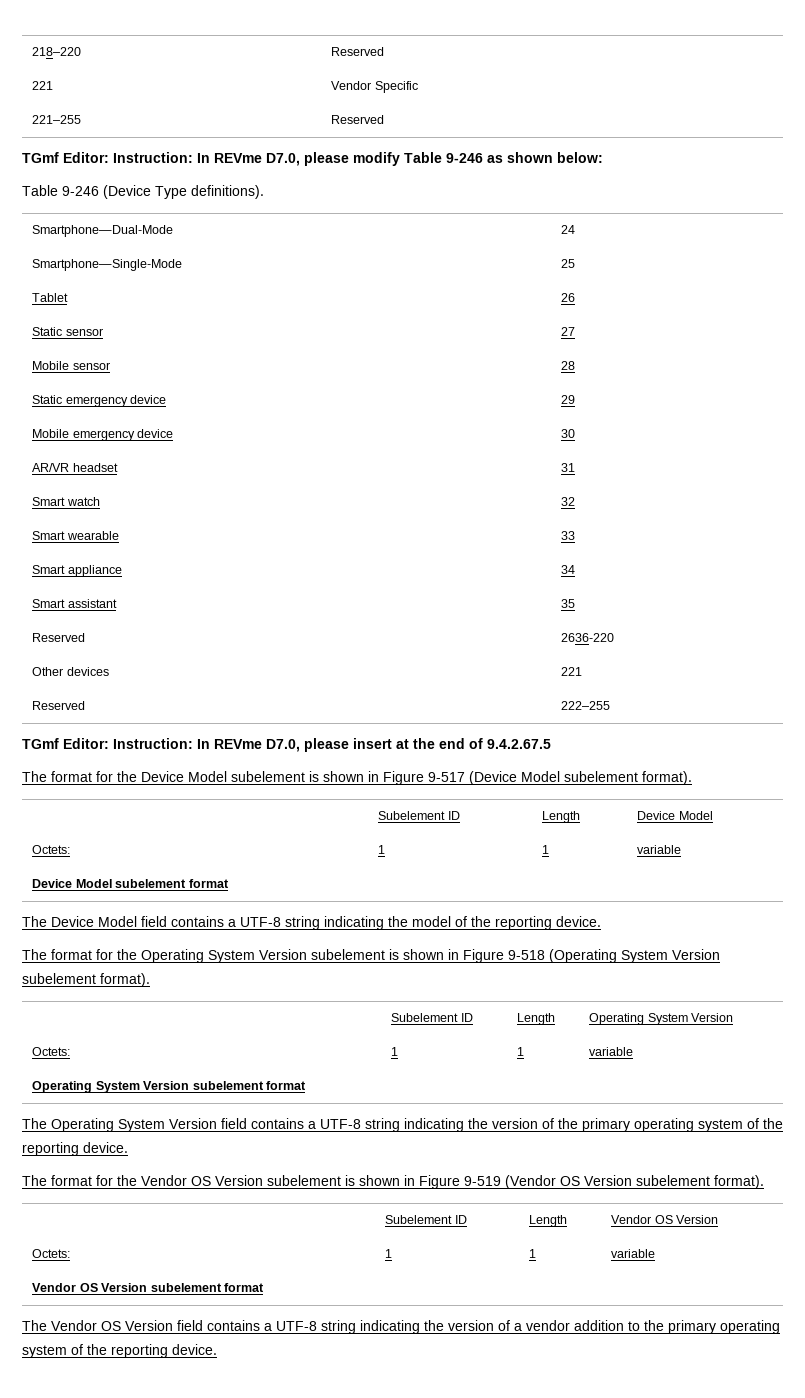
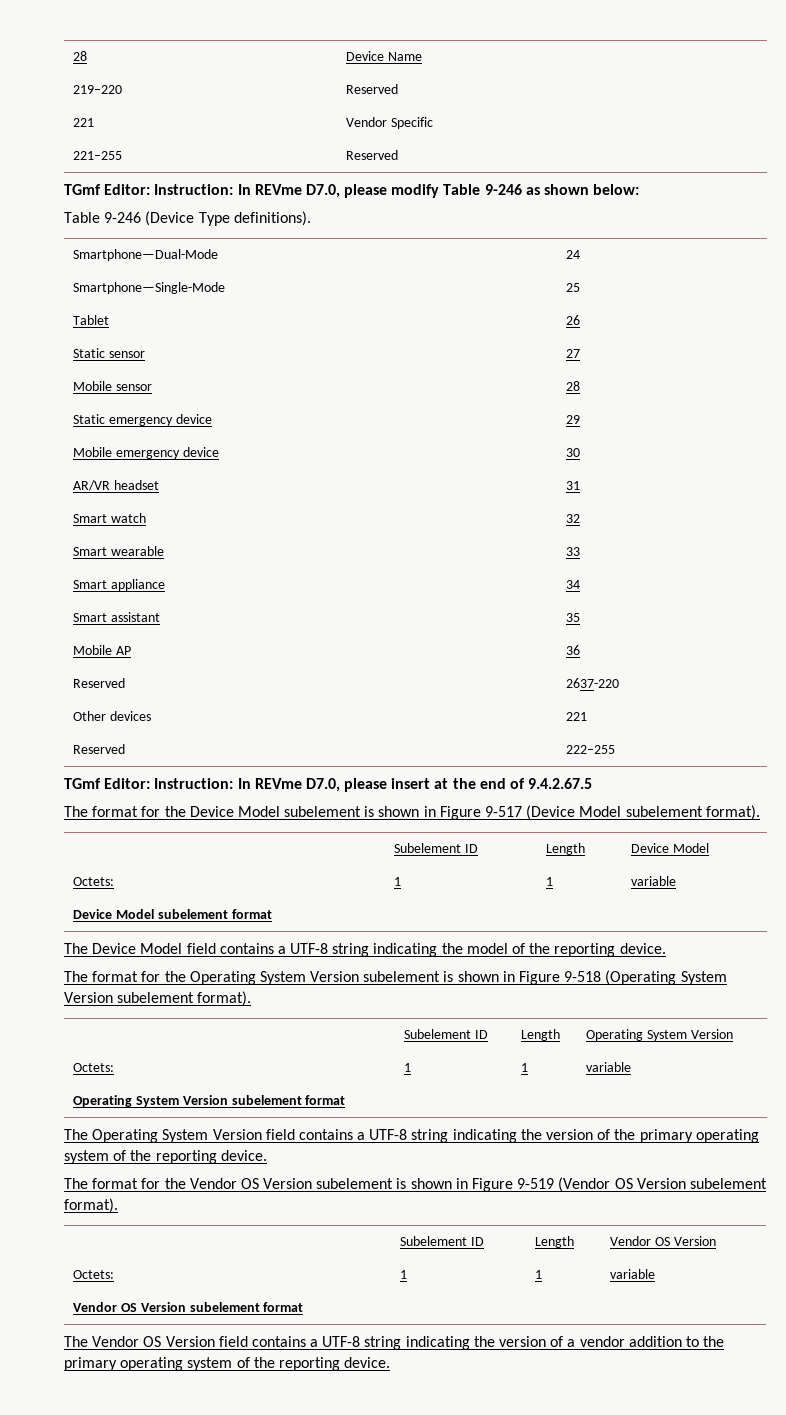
- 218–220 | Reserved
+ 28 | Device Name
+ 219–220 | Reserved
- Reserved | 2636-220
+ Mobile AP | 36
+ Reserved | 2637-220

